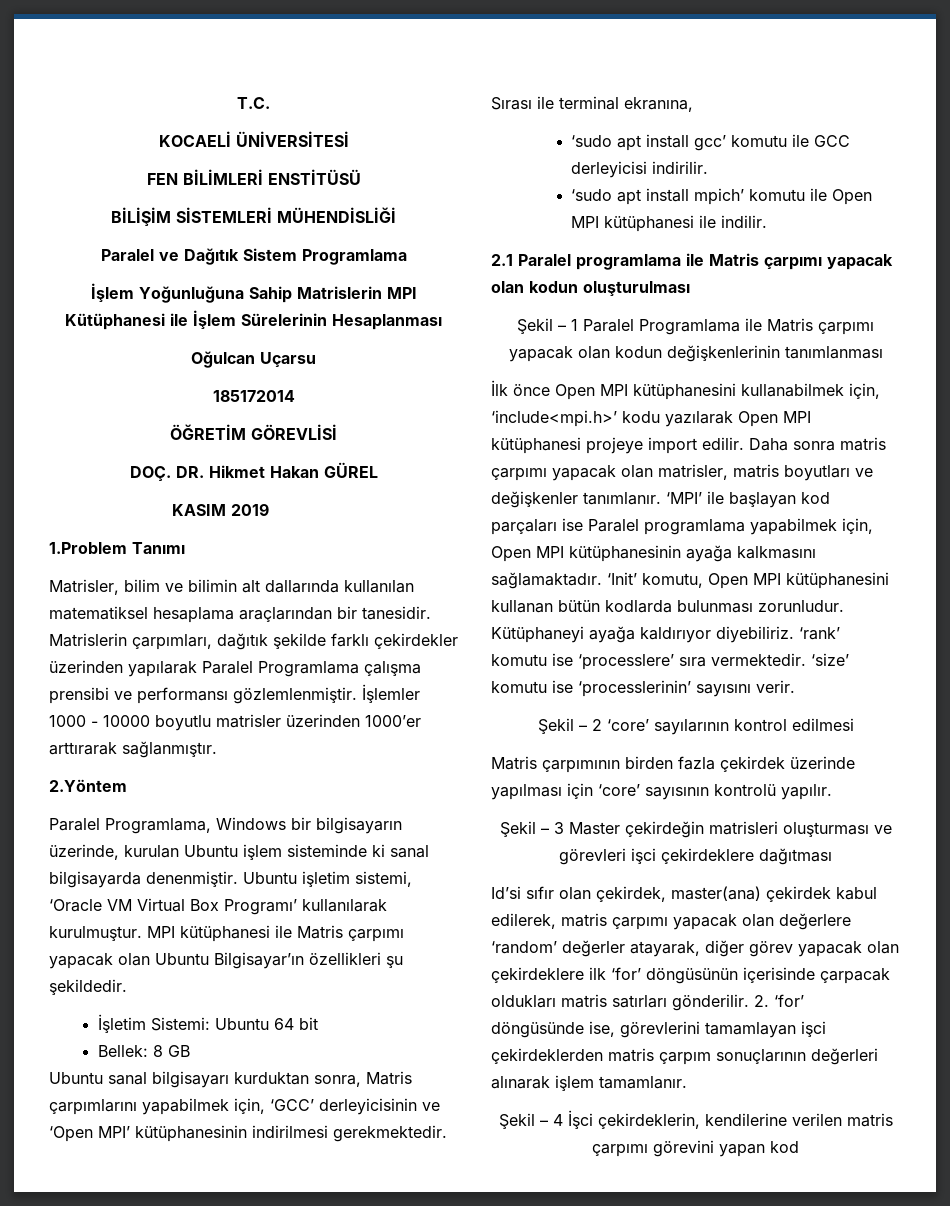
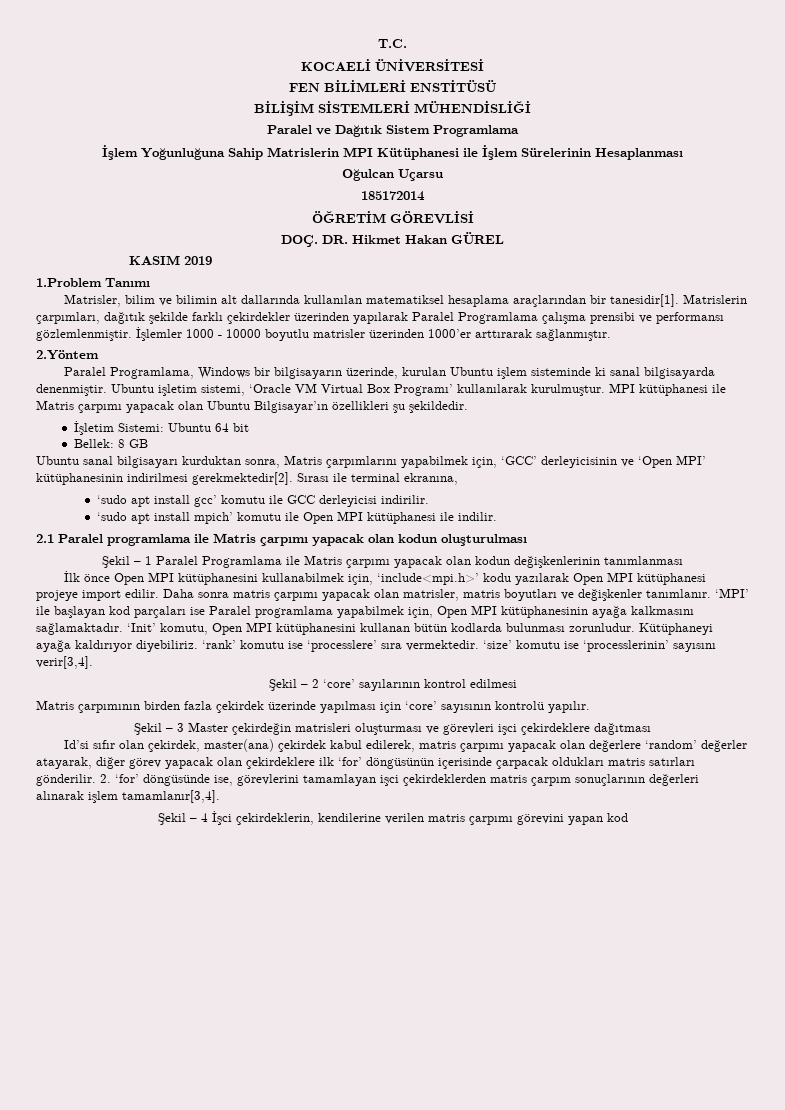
- Matrisler, bilim ve bilimin alt dallarında kullanılan matematiksel hesaplama araçlarından bir tanesidir.
+ Matrisler, bilim ve bilimin alt dallarında kullanılan matematiksel hesaplama araçlarından bir tanesidir[1].
- Ubuntu sanal bilgisayarı kurduktan sonra, Matris çarpımlarını yapabilmek için, ‘GCC’ derleyicisinin ve ‘Open MPI’ kütüphanesinin indirilmesi gerekmektedir.
+ Ubuntu sanal bilgisayarı kurduktan sonra, Matris çarpımlarını yapabilmek için, ‘GCC’ derleyicisinin ve ‘Open MPI’ kütüphanesinin indirilmesi gerekmektedir[2].
- ‘size’ komutu ise ‘processlerinin’ sayısını verir.
+ ‘size’ komutu ise ‘processlerinin’ sayısını verir[3,4].
- 2. ‘for’ döngüsünde ise, görevlerini tamamlayan işci çekirdeklerden matris çarpım sonuçlarının değerleri alınarak işlem tamamlanır.
+ 2. ‘for’ döngüsünde ise, görevlerini tamamlayan işci çekirdeklerden matris çarpım sonuçlarının değerleri alınarak işlem tamamlanır[3,4].

